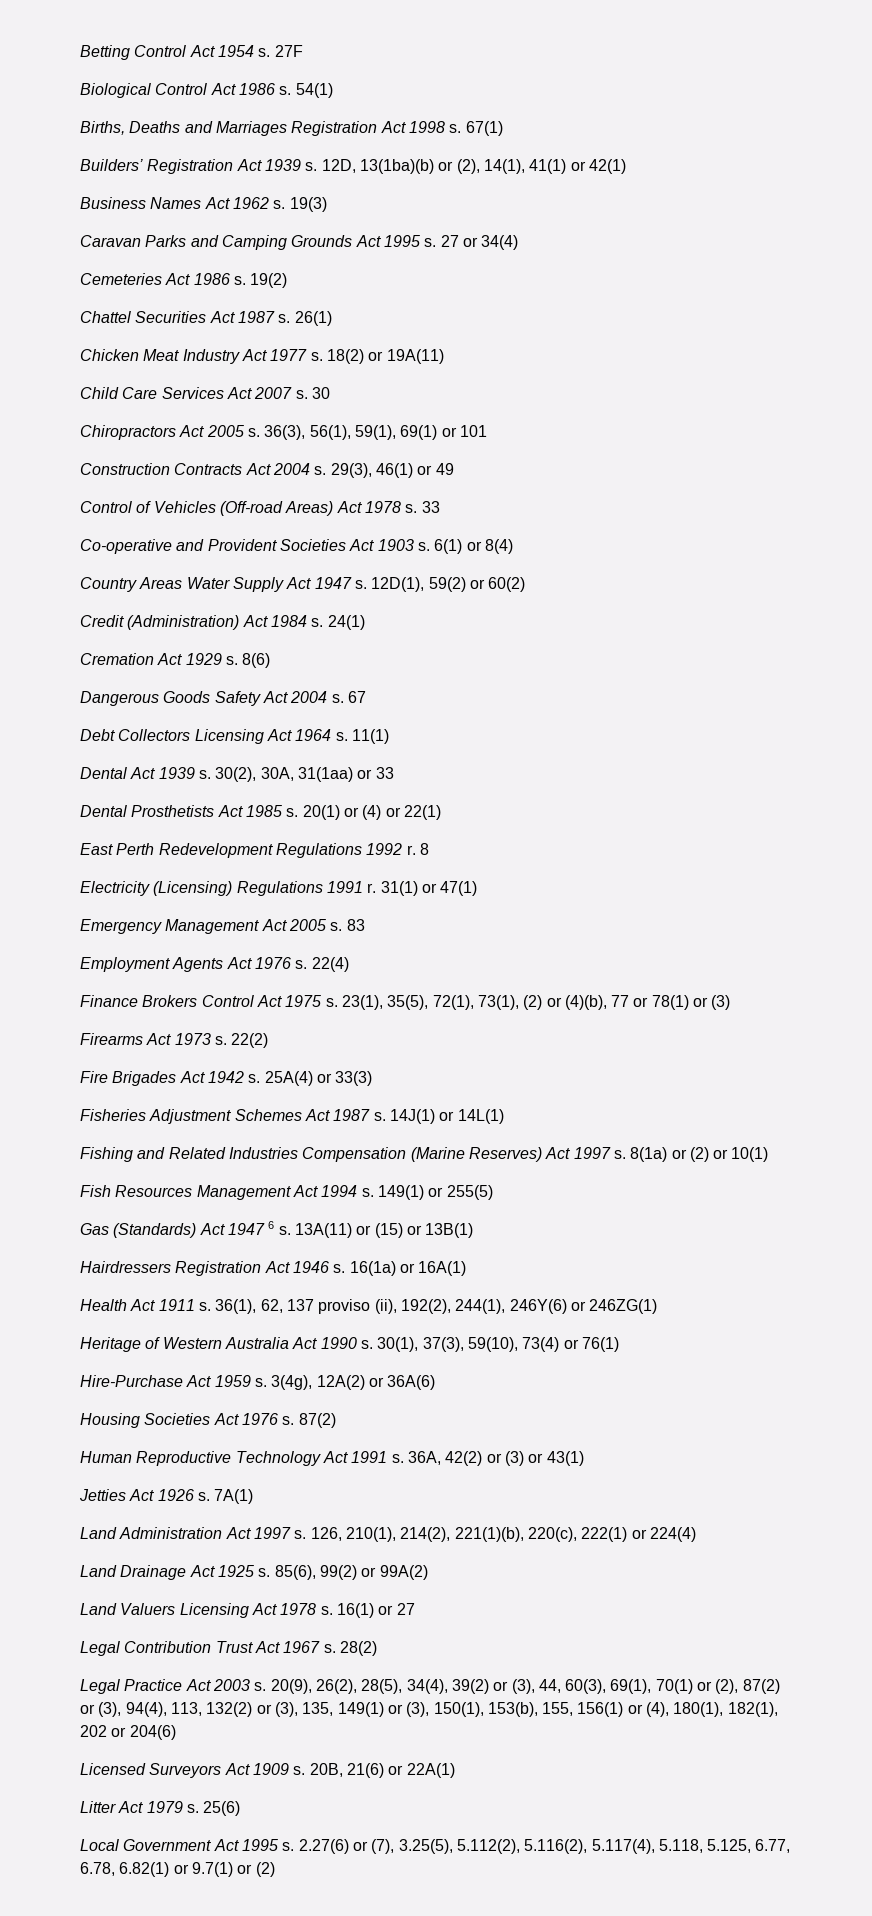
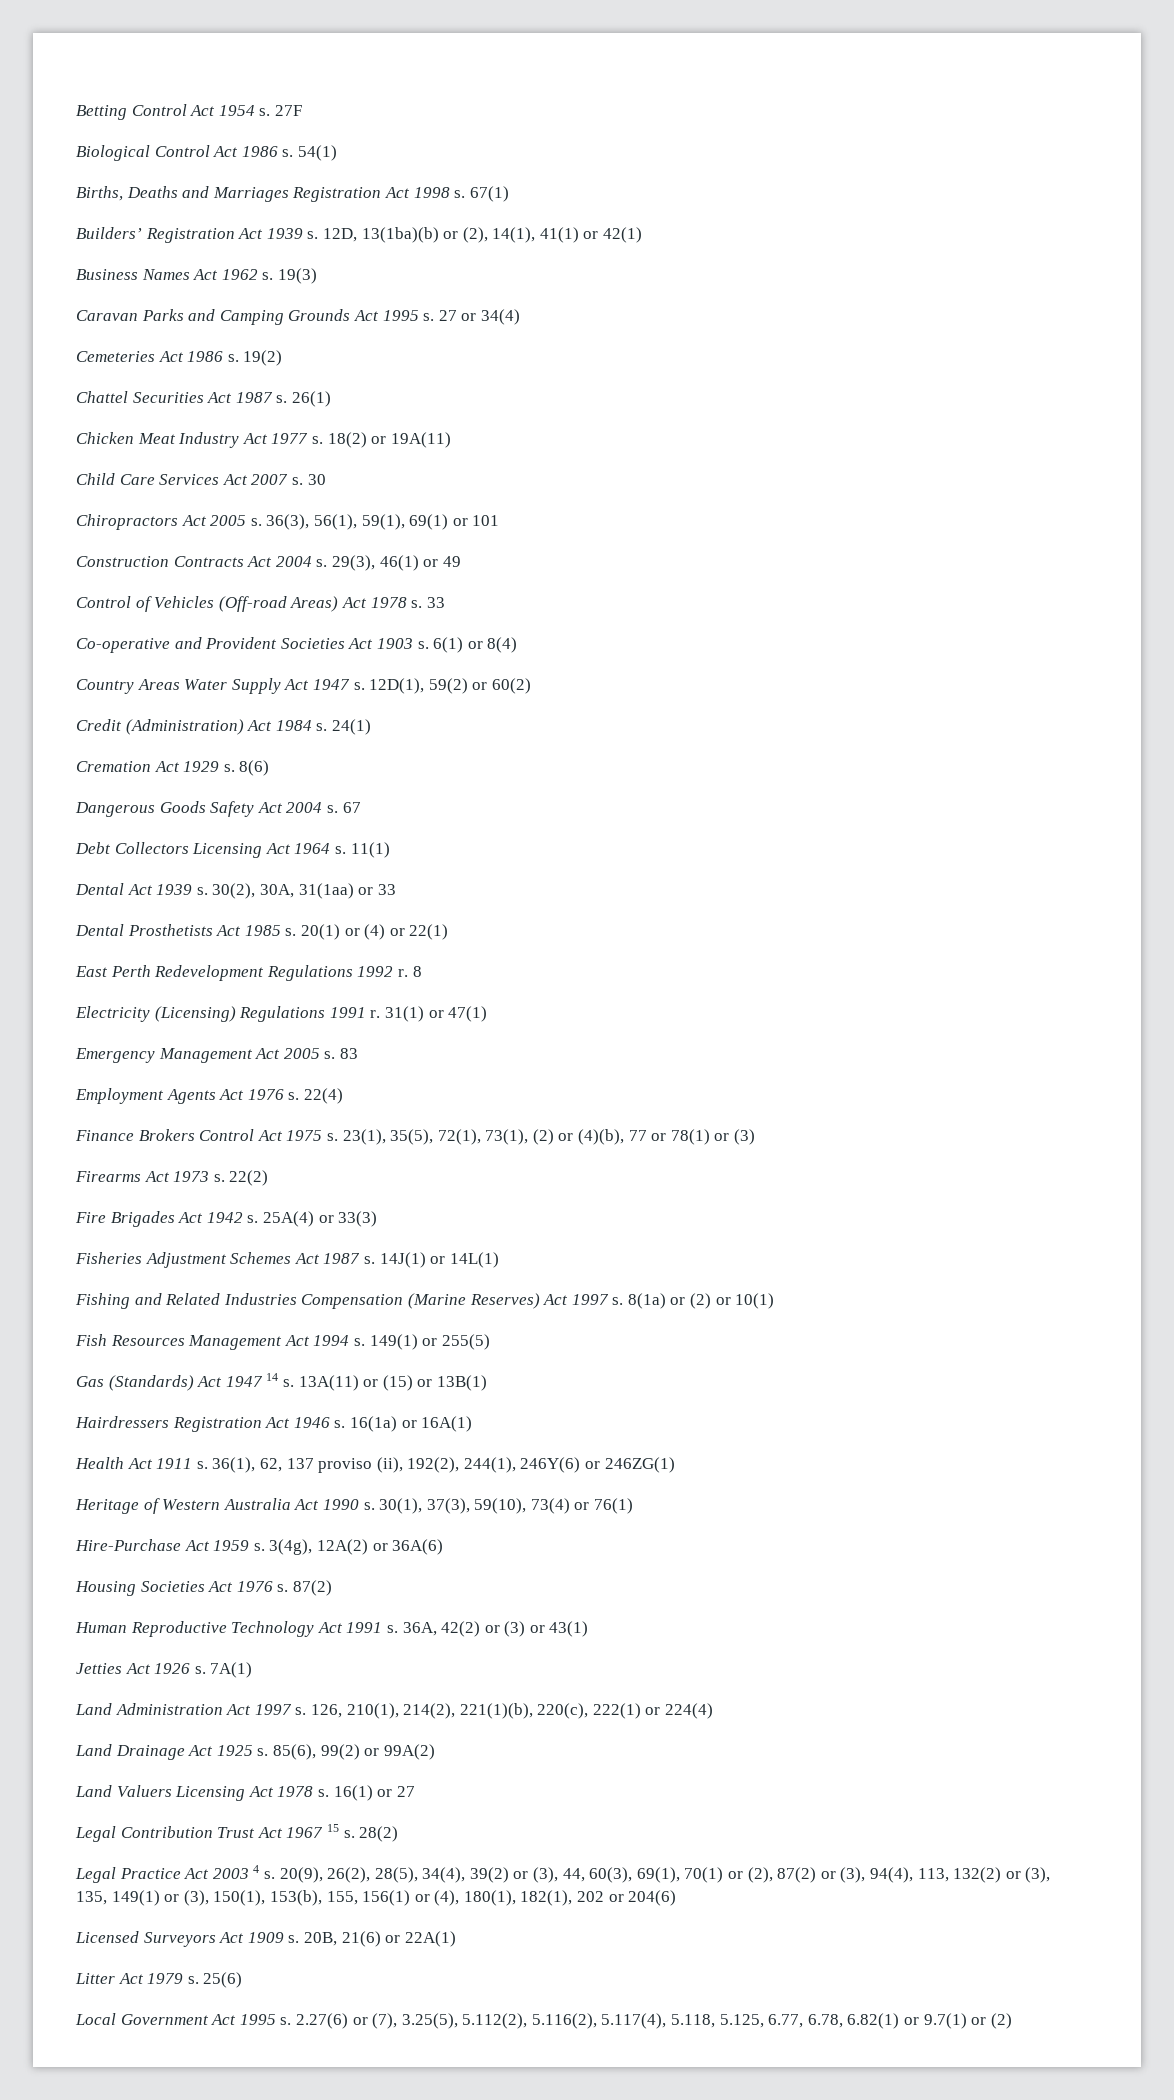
- Gas (Standards) Act 1947 6 s.
+ Gas (Standards) Act 1947 14 s.
- Legal Contribution Trust Act 1967 s.
+ Legal Contribution Trust Act 1967 15 s.
- Legal Practice Act 2003 s.
+ Legal Practice Act 2003 4 s.

